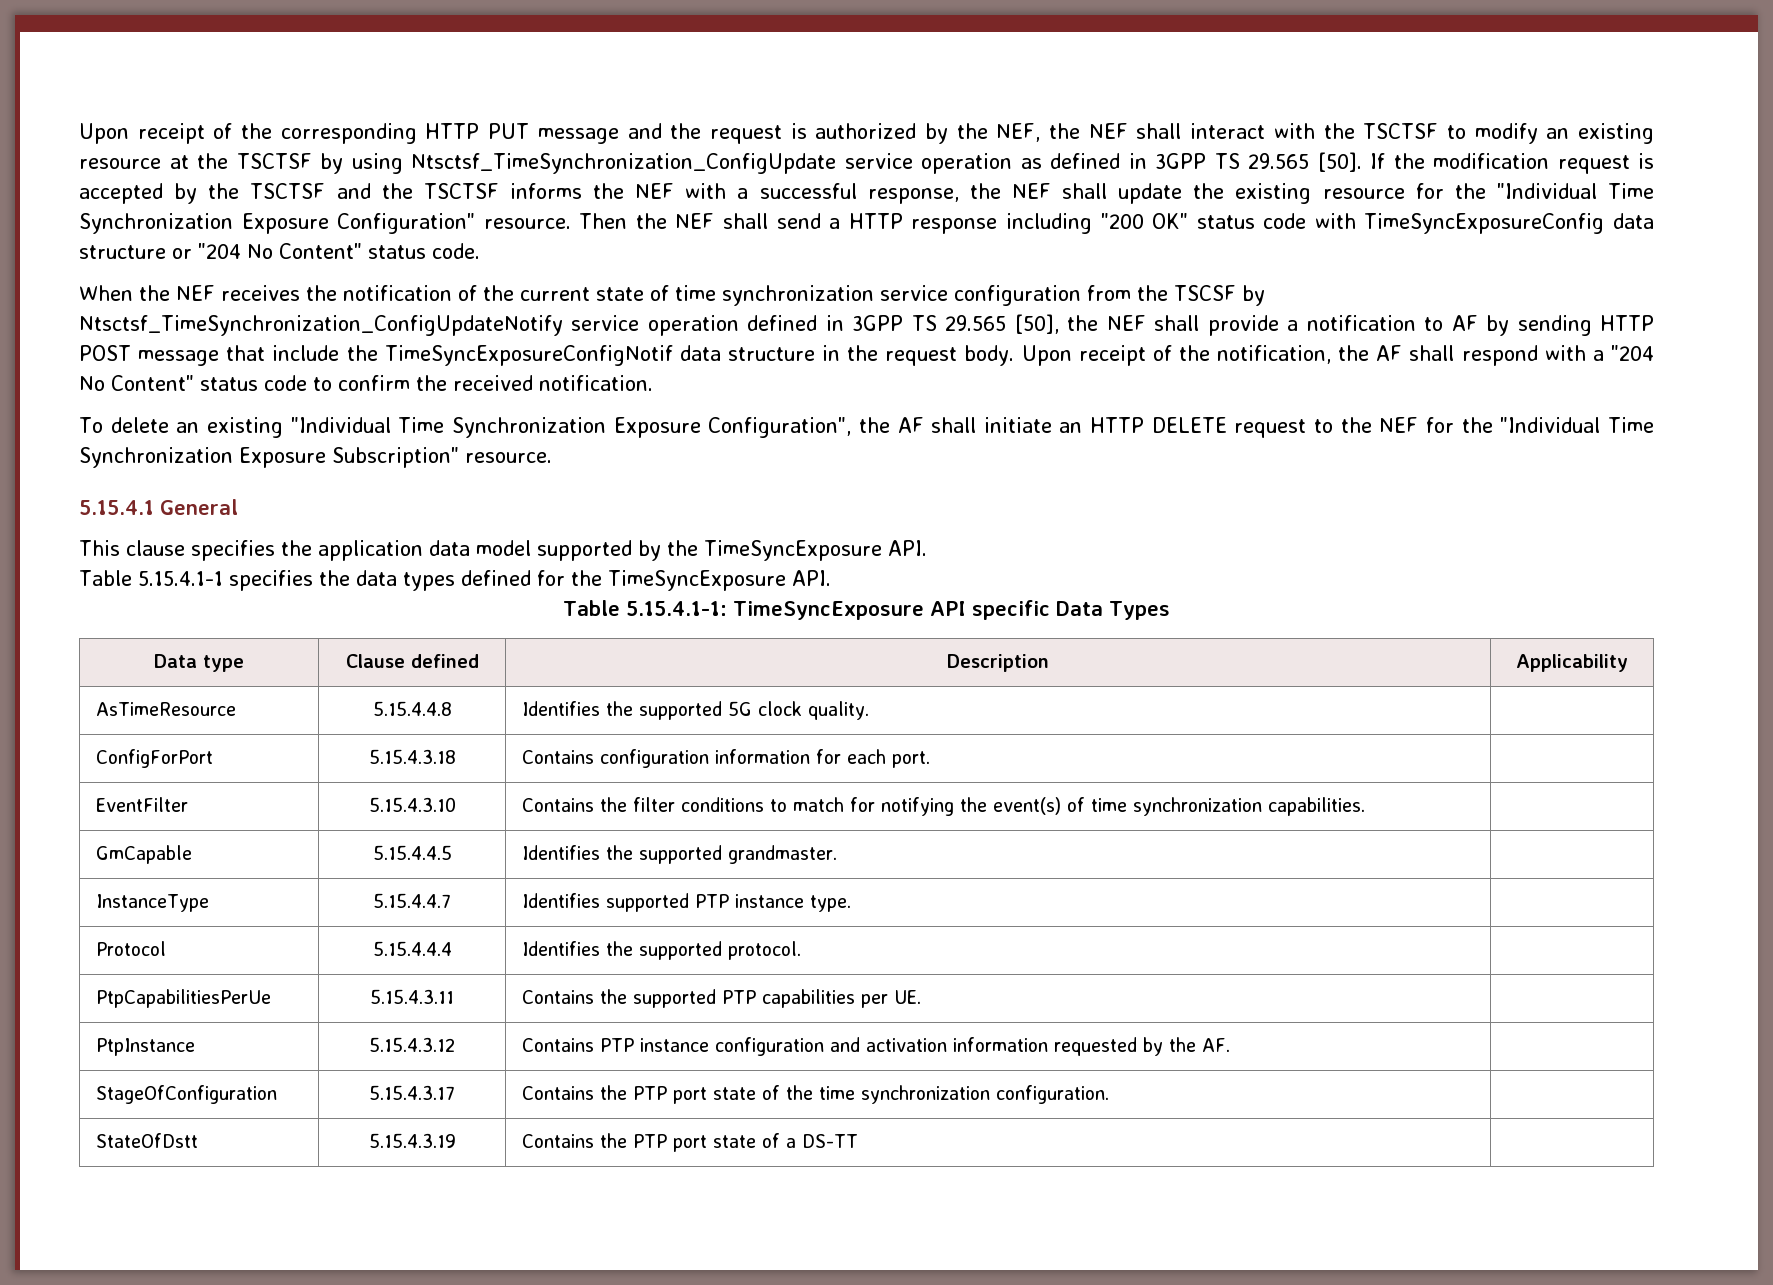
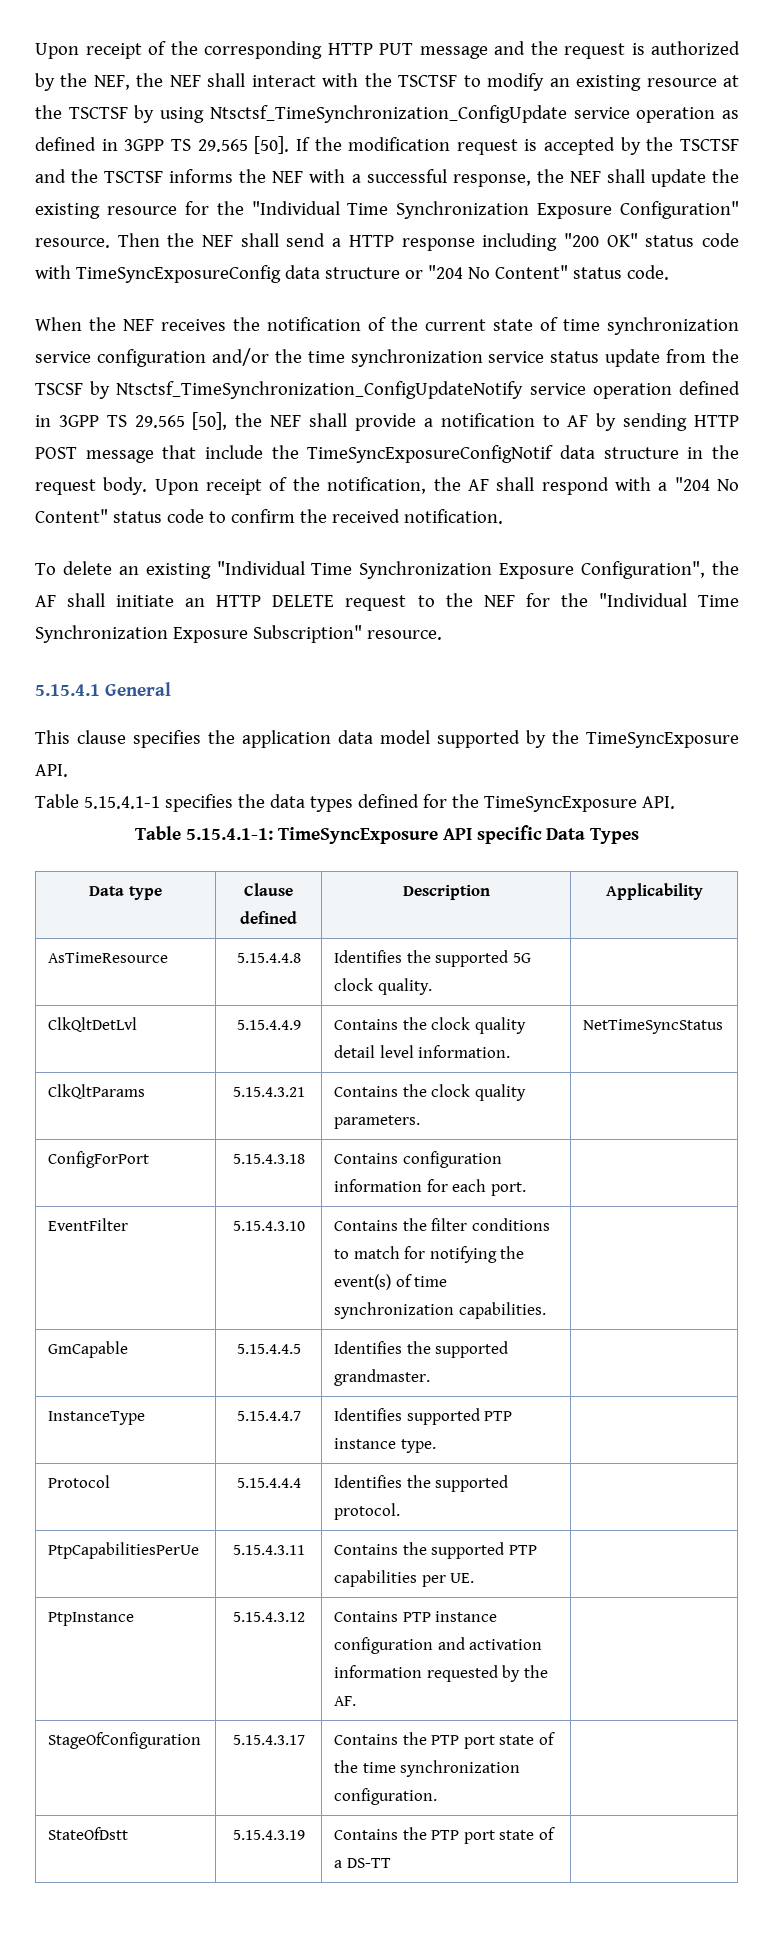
- When the NEF receives the notification of the current state of time synchronization service configuration from the TSCSF by Ntsctsf_TimeSynchronization_ConfigUpdateNotify service operation defined in 3GPP TS 29.565 [50], the NEF shall provide a notification to AF by sending HTTP POST message that include the TimeSyncExposureConfigNotif data structure in the request body.
+ When the NEF receives the notification of the current state of time synchronization service configuration and/or the time synchronization service status update from the TSCSF by Ntsctsf_TimeSynchronization_ConfigUpdateNotify service operation defined in 3GPP TS 29.565 [50], the NEF shall provide a notification to AF by sending HTTP POST message that include the TimeSyncExposureConfigNotif data structure in the request body.
+ ClkQltDetLvl | 5.15.4.4.9 | Contains the clock quality detail level information. | NetTimeSyncStatus
+ ClkQltParams | 5.15.4.3.21 | Contains the clock quality parameters. |

